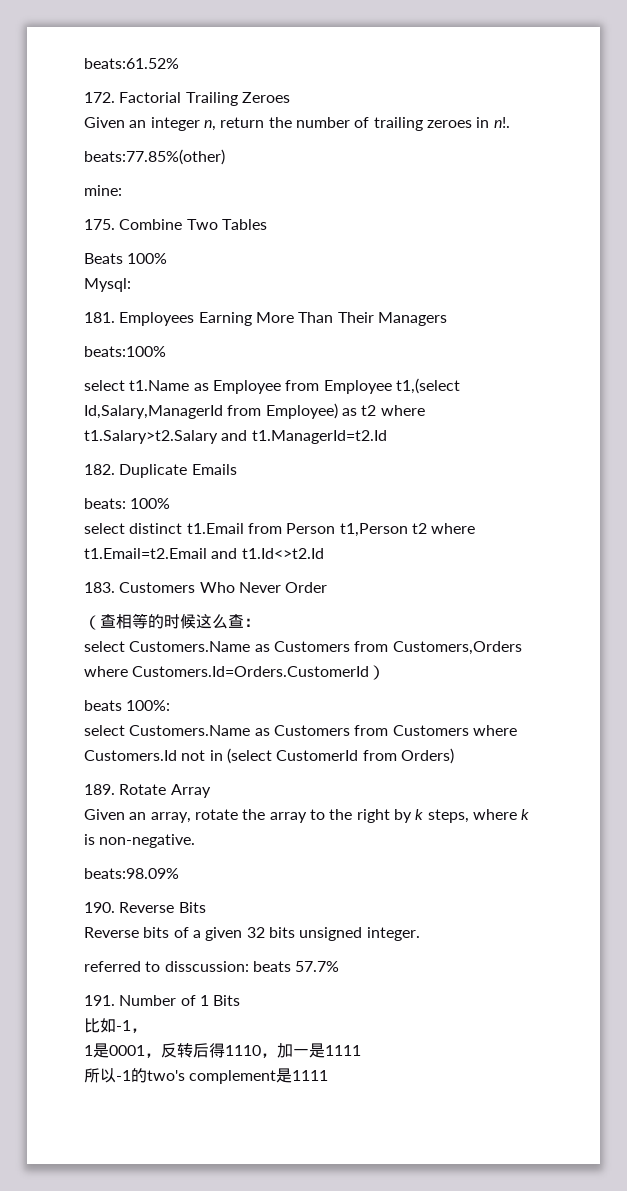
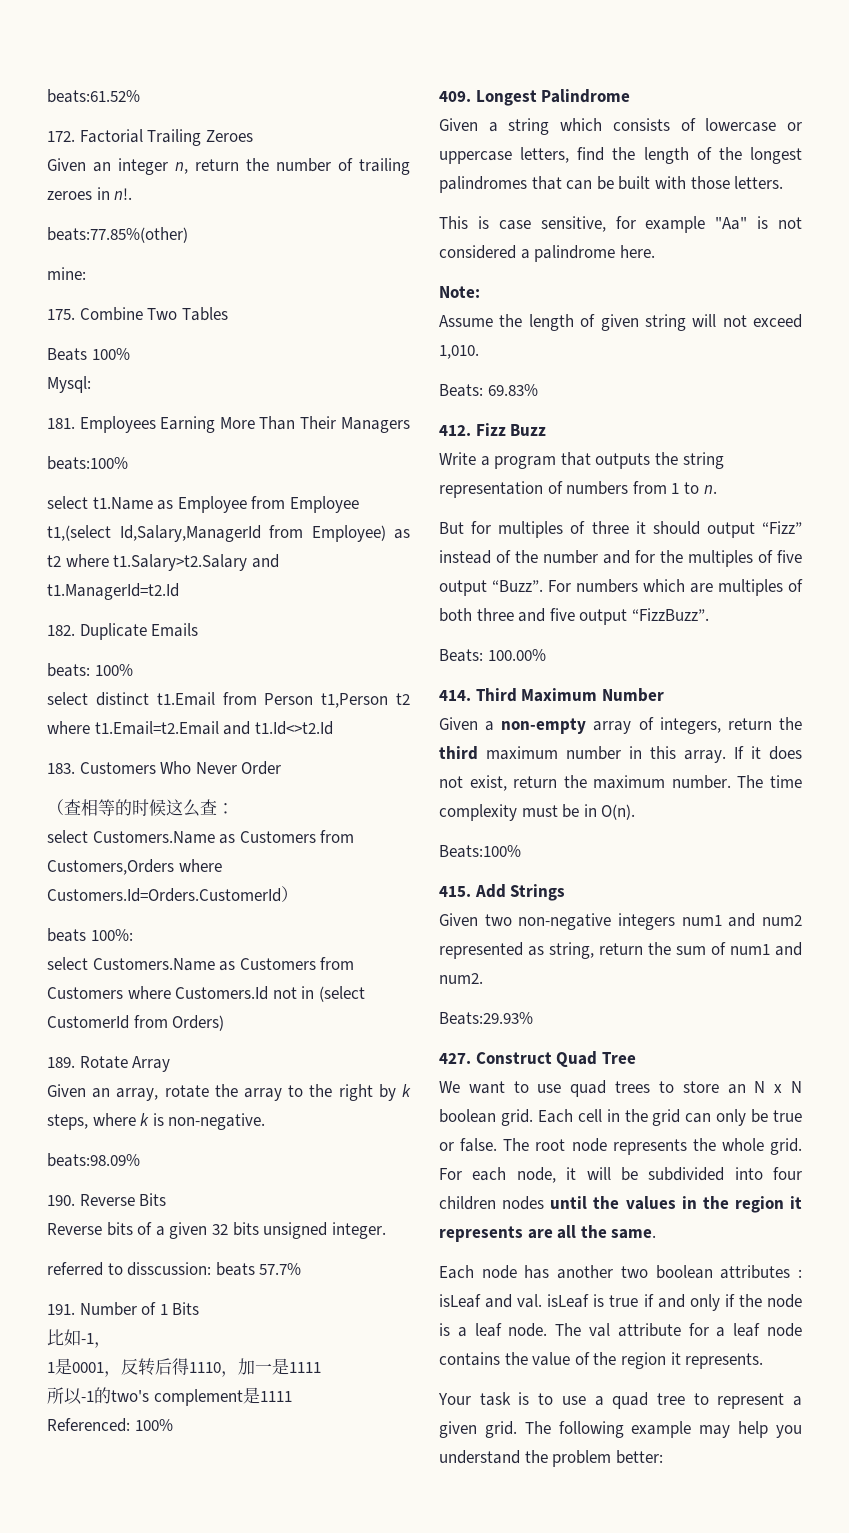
+ Referenced: 100%
+ 409. Longest Palindrome
+ Given a string which consists of lowercase or uppercase letters, find the length of the longest palindromes that can be built with those letters.
+ This is case sensitive, for example "Aa" is not considered a palindrome here.
+ Note:
+ Assume the length of given string will not exceed 1,010.
+ Beats: 69.83%
+ 412. Fizz Buzz
+ Write a program that outputs the string representation of numbers from 1 to n.
+ But for multiples of three it should output “Fizz” instead of the number and for the multiples of five output “Buzz”. For numbers which are multiples of both three and five output “FizzBuzz”.
+ Beats: 100.00%
+ 414. Third Maximum Number
+ Given a non-empty array of integers, return the third maximum number in this array. If it does not exist, return the maximum number. The time complexity must be in O(n).
+ Beats:100%
+ 415. Add Strings
+ Given two non-negative integers num1 and num2 represented as string, return the sum of num1 and num2.
+ Beats:29.93%
+ 427. Construct Quad Tree
+ We want to use quad trees to store an N x N boolean grid. Each cell in the grid can only be true or false. The root node represents the whole grid. For each node, it will be subdivided into four children nodes until the values in the region it represents are all the same.
+ Each node has another two boolean attributes : isLeaf and val. isLeaf is true if and only if the node is a leaf node. The val attribute for a leaf node contains the value of the region it represents.
+ Your task is to use a quad tree to represent a given grid. The following example may help you understand the problem better:

